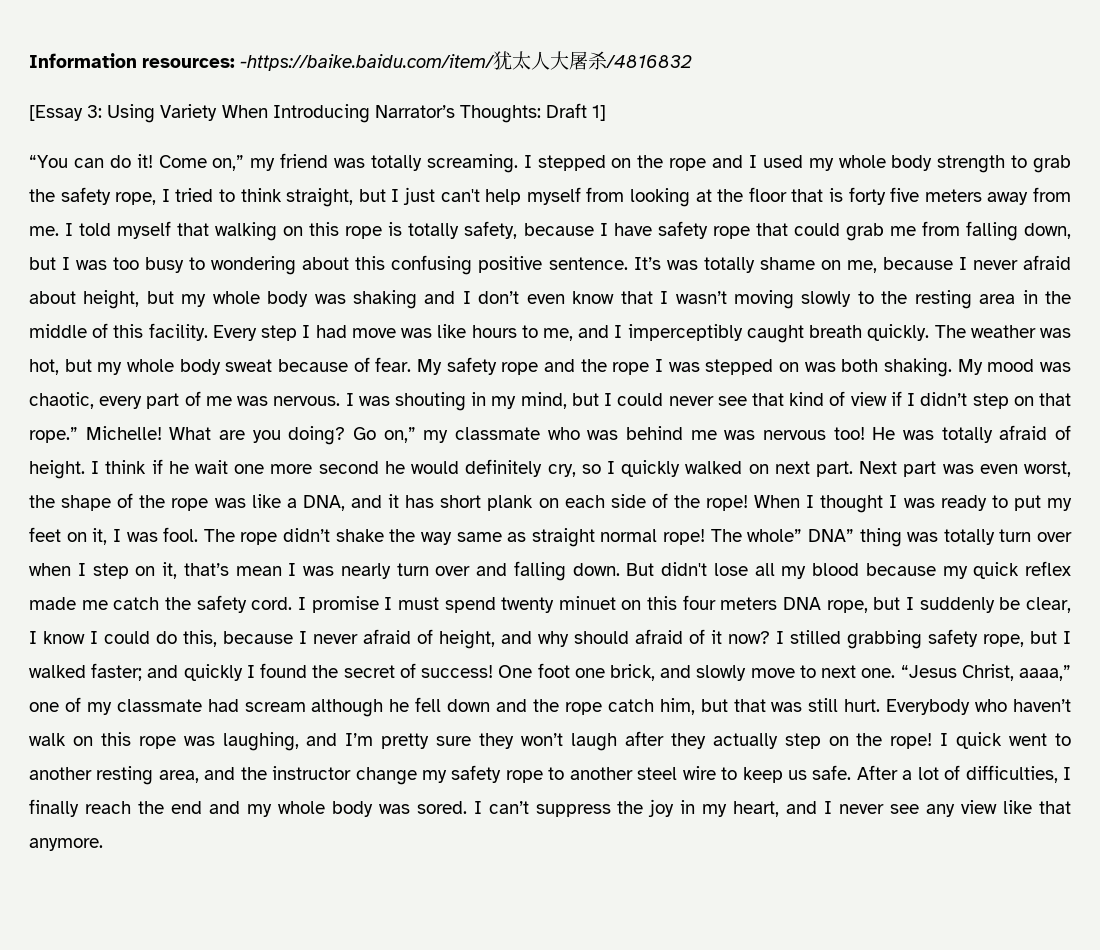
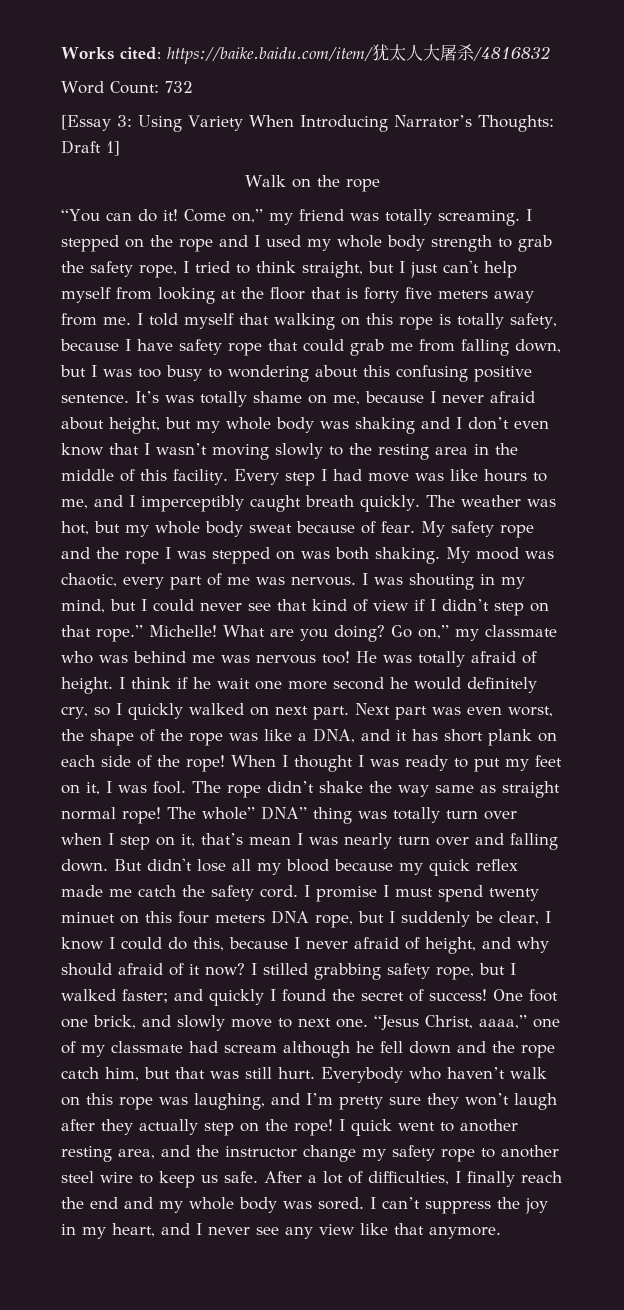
- Information resources: -https://baike.baidu.com/item/犹太人大屠杀/4816832
+ Works cited: https://baike.baidu.com/item/犹太人大屠杀/4816832
+ Word Count: 732
+ Walk on the rope

